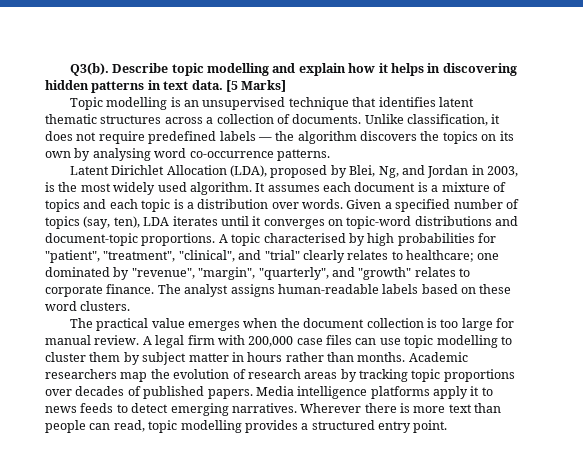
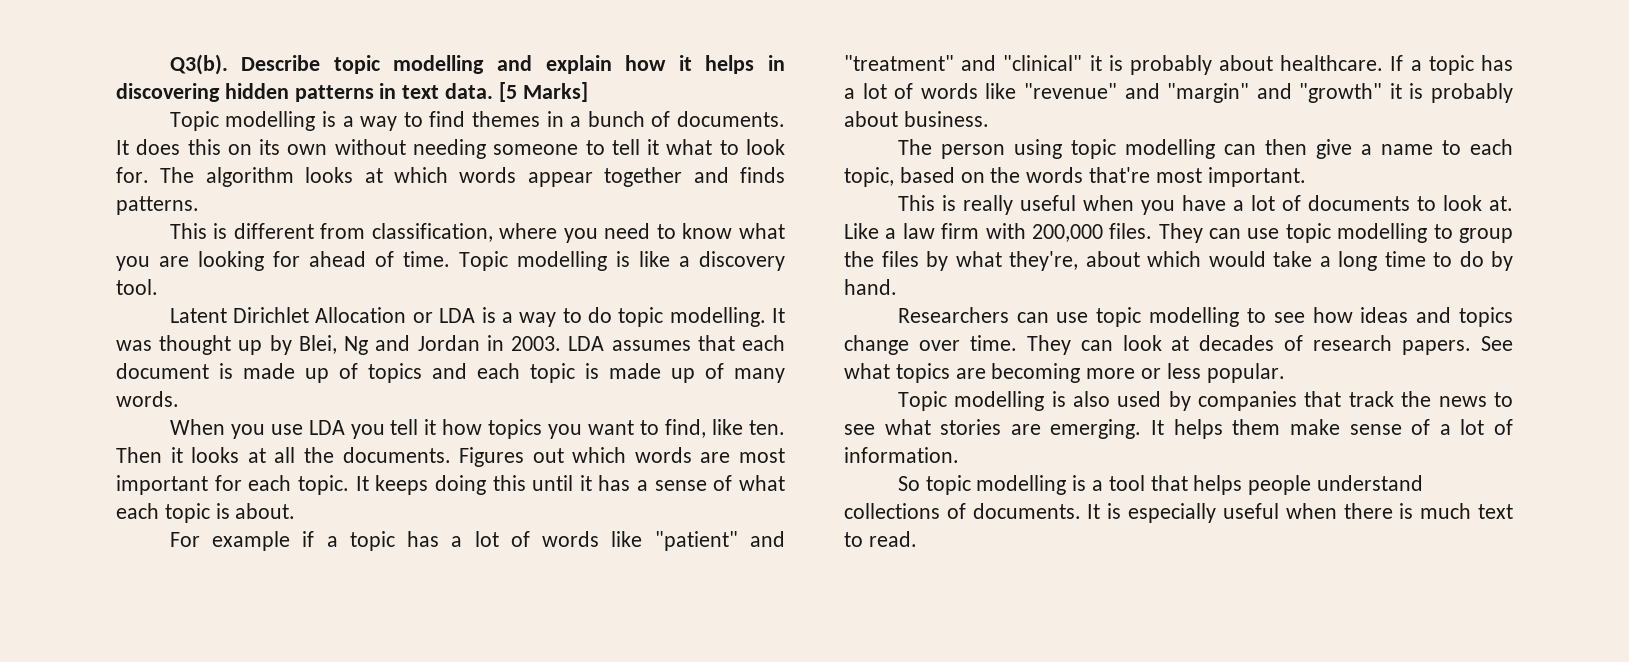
- Topic modelling is an unsupervised technique that identifies latent thematic structures across a collection of documents. Unlike classification, it does not require predefined labels — the algorithm discovers the topics on its own by analysing word co-occurrence patterns.
- Latent Dirichlet Allocation (LDA), proposed by Blei, Ng, and Jordan in 2003, is the most widely used algorithm. It assumes each document is a mixture of topics and each topic is a distribution over words. Given a specified number of topics (say, ten), LDA iterates until it converges on topic-word distributions and document-topic proportions. A topic characterised by high probabilities for "patient", "treatment", "clinical", and "trial" clearly relates to healthcare; one dominated by "revenue", "margin", "quarterly", and "growth" relates to corporate finance. The analyst assigns human-readable labels based on these word clusters.
- The practical value emerges when the document collection is too large for manual review. A legal firm with 200,000 case files can use topic modelling to cluster them by subject matter in hours rather than months. Academic researchers map the evolution of research areas by tracking topic proportions over decades of published papers. Media intelligence platforms apply it to news feeds to detect emerging narratives. Wherever there is more text than people can read, topic modelling provides a structured entry point.
+ Topic modelling is a way to find themes in a bunch of documents. It does this on its own without needing someone to tell it what to look for. The algorithm looks at which words appear together and finds patterns.
+ This is different from classification, where you need to know what you are looking for ahead of time. Topic modelling is like a discovery tool.
+ Latent Dirichlet Allocation or LDA is a way to do topic modelling. It was thought up by Blei, Ng and Jordan in 2003. LDA assumes that each document is made up of topics and each topic is made up of many words.
+ When you use LDA you tell it how topics you want to find, like ten. Then it looks at all the documents. Figures out which words are most important for each topic. It keeps doing this until it has a sense of what each topic is about.
+ For example if a topic has a lot of words like "patient" and "treatment" and "clinical" it is probably about healthcare. If a topic has a lot of words like "revenue" and "margin" and "growth" it is probably about business.
+ The person using topic modelling can then give a name to each topic, based on the words that're most important.
+ This is really useful when you have a lot of documents to look at. Like a law firm with 200,000 files. They can use topic modelling to group the files by what they're, about which would take a long time to do by hand.
+ Researchers can use topic modelling to see how ideas and topics change over time. They can look at decades of research papers. See what topics are becoming more or less popular.
+ Topic modelling is also used by companies that track the news to see what stories are emerging. It helps them make sense of a lot of information.
+ So topic modelling is a tool that helps people understand collections of documents. It is especially useful when there is much text to read.

